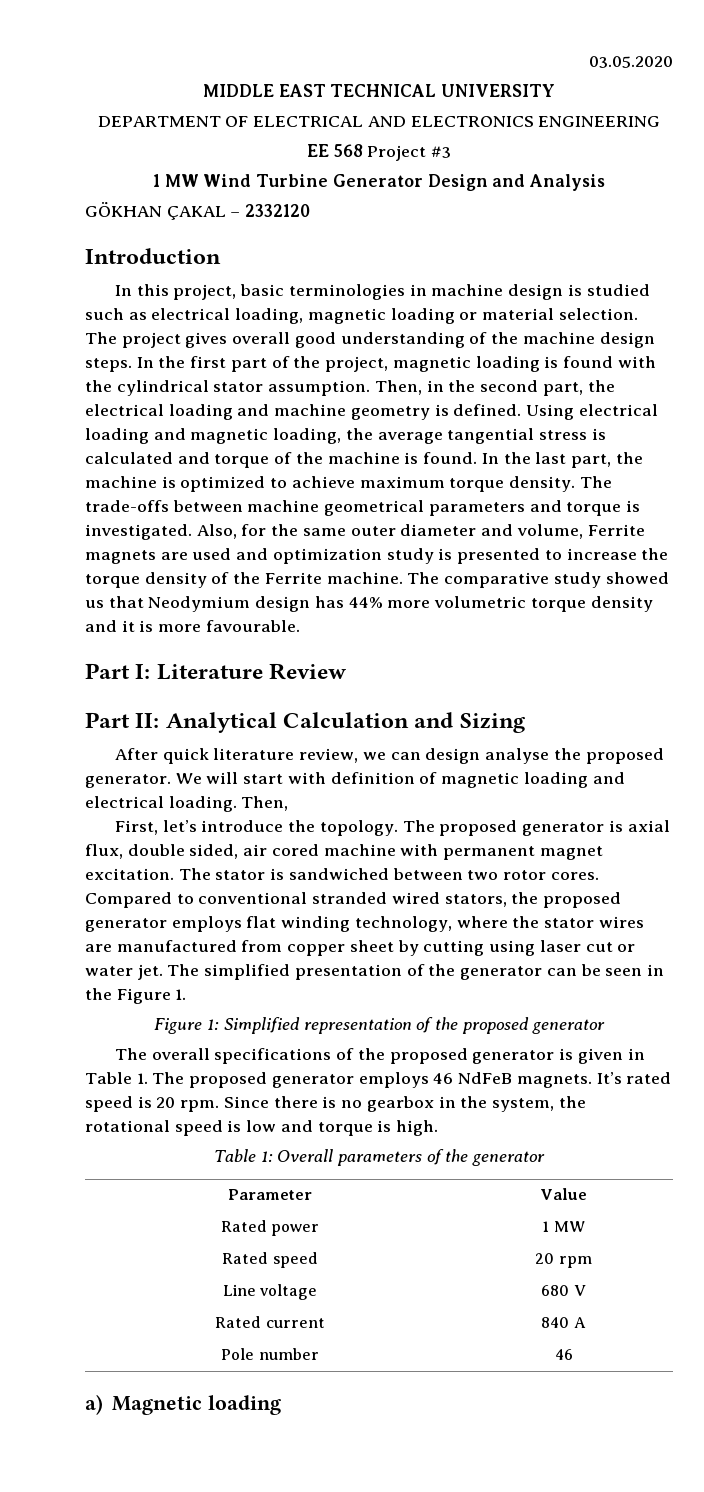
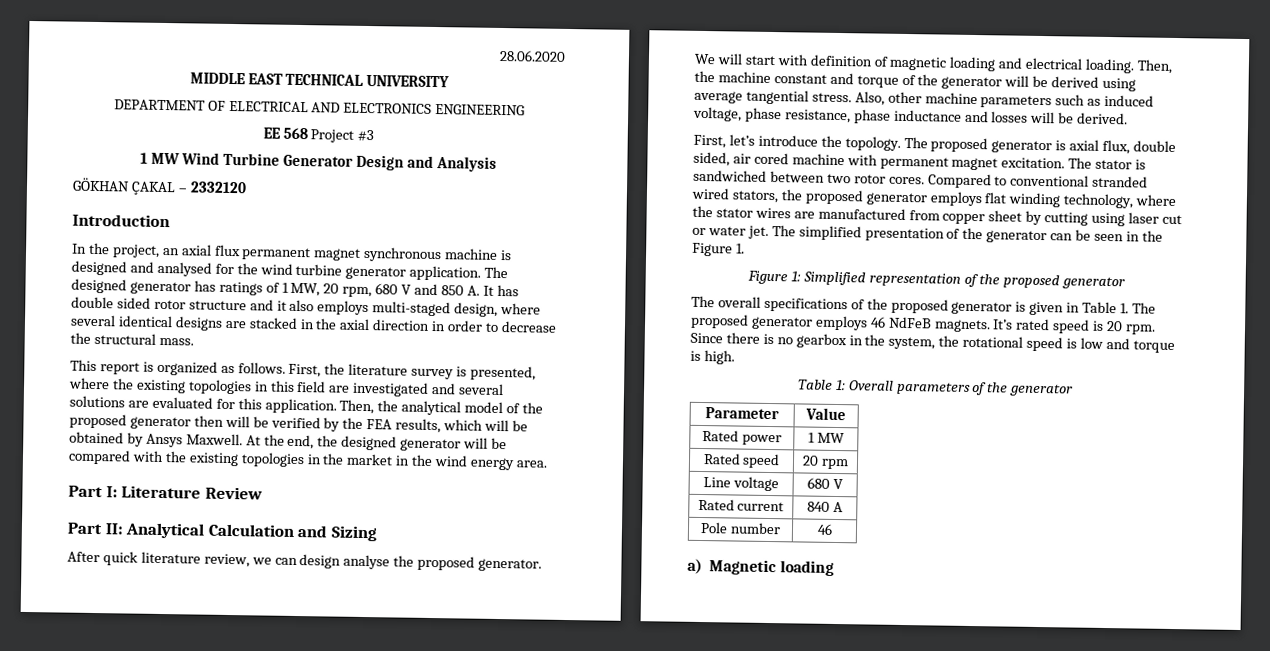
- 03.05.2020
+ 28.06.2020
- In this project, basic terminologies in machine design is studied such as electrical loading, magnetic loading or material selection. The project gives overall good understanding of the machine design steps. In the first part of the project, magnetic loading is found with the cylindrical stator assumption. Then, in the second part, the electrical loading and machine geometry is defined. Using electrical loading and magnetic loading, the average tangential stress is calculated and torque of the machine is found. In the last part, the machine is optimized to achieve maximum torque density. The trade-offs between machine geometrical parameters and torque is investigated. Also, for the same outer diameter and volume, Ferrite magnets are used and optimization study is presented to increase the torque density of the Ferrite machine. The comparative study showed us that Neodymium design has 44% more volumetric torque density and it is more favourable.
+ In the project, an axial flux permanent magnet synchronous machine is designed and analysed for the wind turbine generator application. The designed generator has ratings of 1 MW, 20 rpm, 680 V and 850 A. It has double sided rotor structure and it also employs multi-staged design, where several identical designs are stacked in the axial direction in order to decrease the structural mass.
+ This report is organized as follows. First, the literature survey is presented, where the existing topologies in this field are investigated and several solutions are evaluated for this application. Then, the analytical model of the proposed generator then will be verified by the FEA results, which will be obtained by Ansys Maxwell. At the end, the designed generator will be compared with the existing topologies in the market in the wind energy area.
- We will start with definition of magnetic loading and electrical loading. Then,
+ We will start with definition of magnetic loading and electrical loading. Then, the machine constant and torque of the generator will be derived using average tangential stress. Also, other machine parameters such as induced voltage, phase resistance, phase inductance and losses will be derived.

